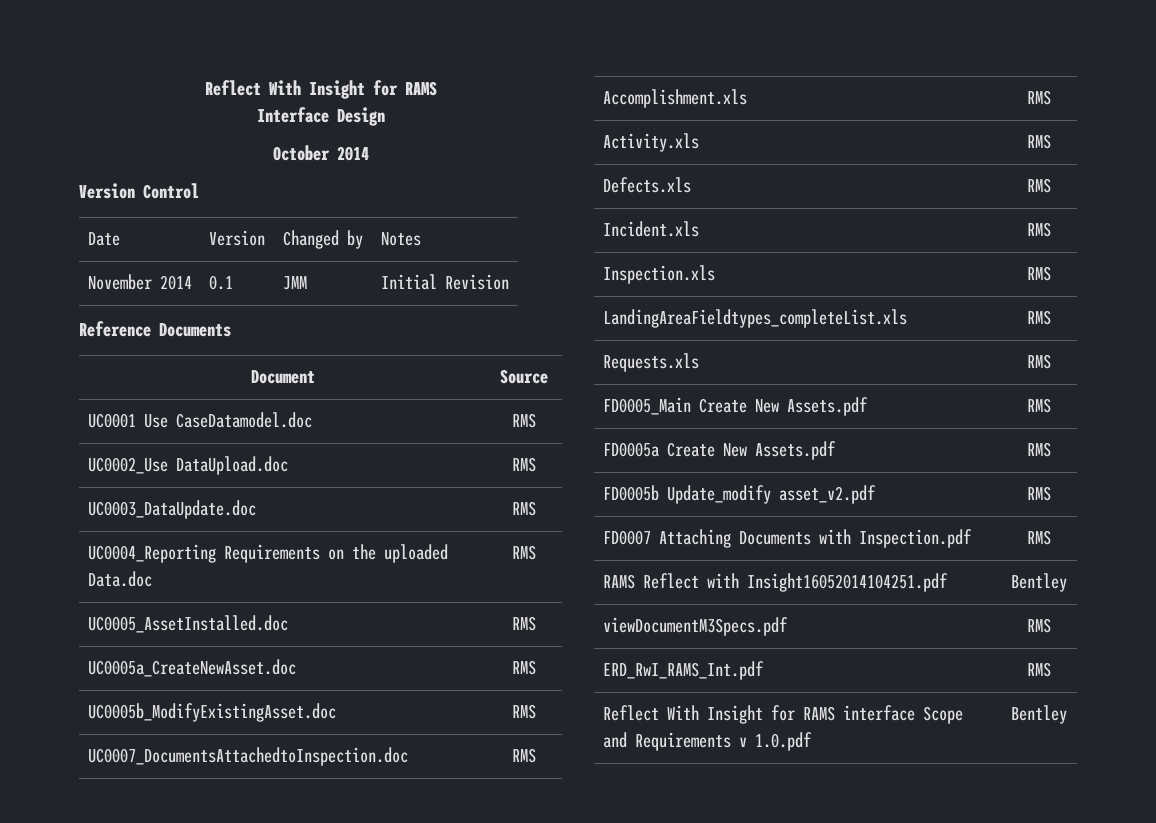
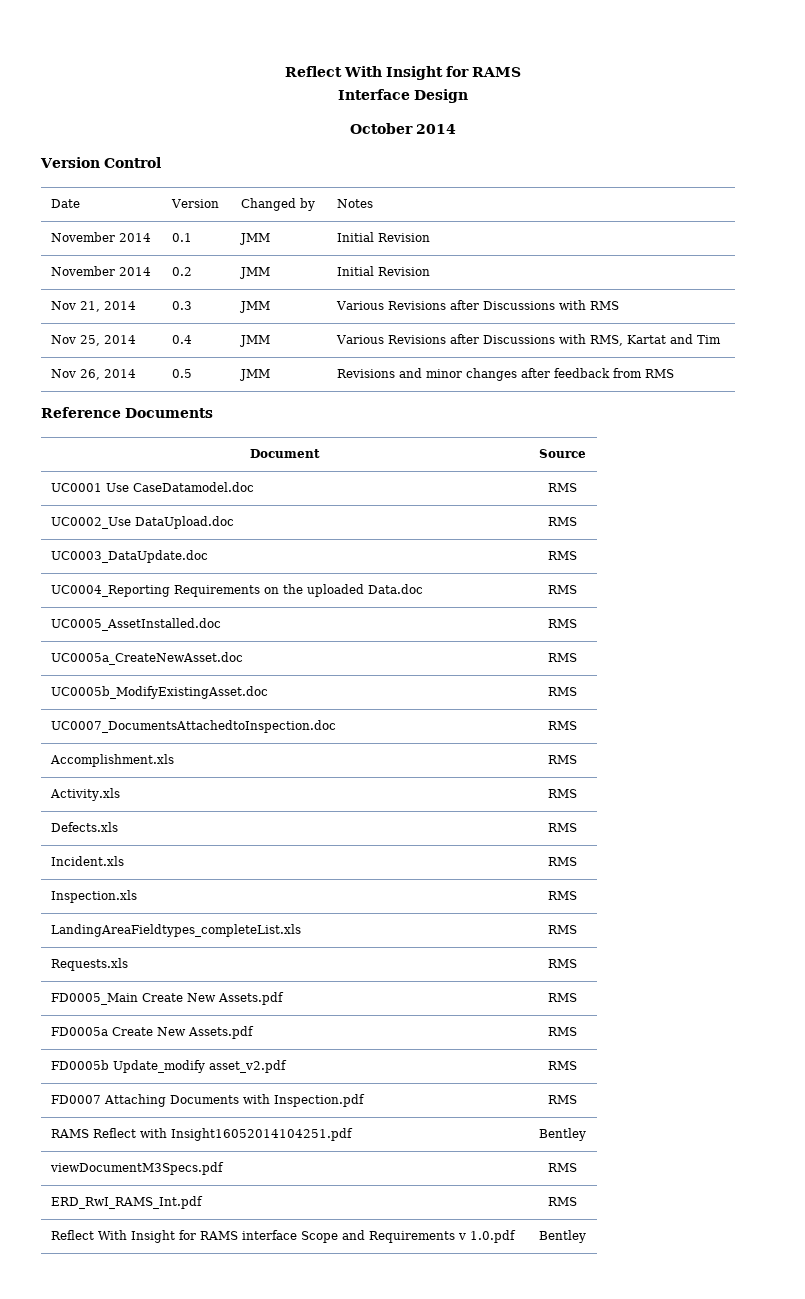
+ November 2014 | 0.2 | JMM | Initial Revision
+ Nov 21, 2014 | 0.3 | JMM | Various Revisions after Discussions with RMS
+ Nov 25, 2014 | 0.4 | JMM | Various Revisions after Discussions with RMS, Kartat and Tim
+ Nov 26, 2014 | 0.5 | JMM | Revisions and minor changes after feedback from RMS

